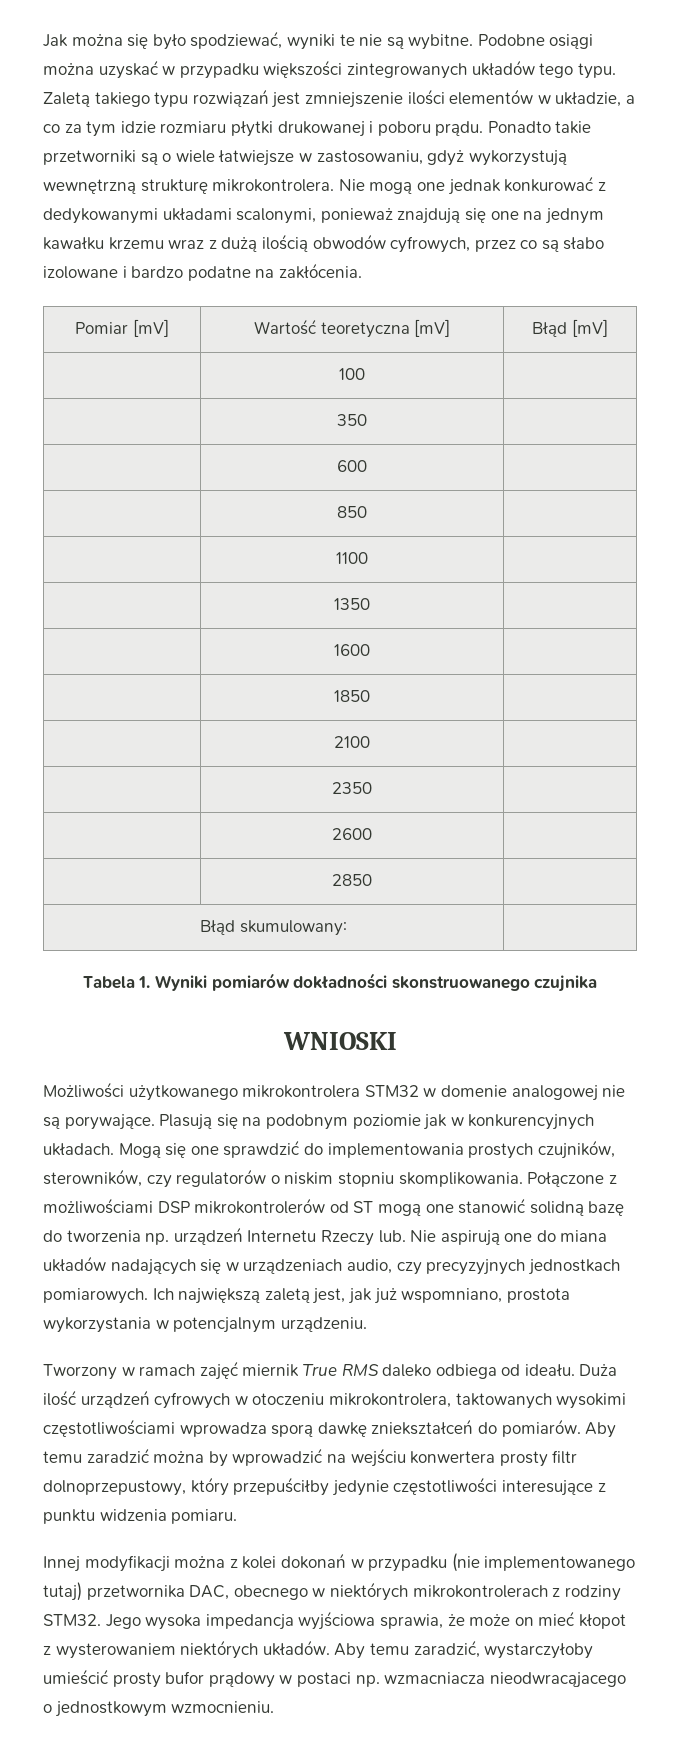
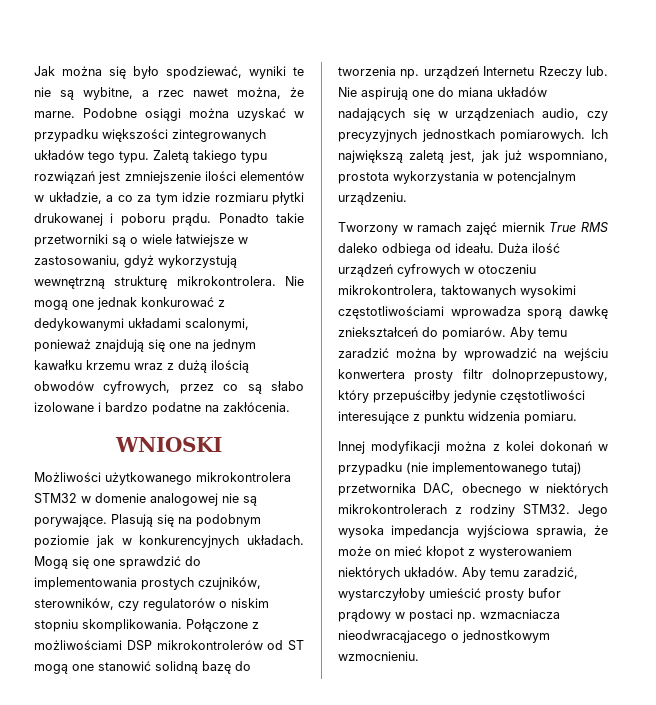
- Jak można się było spodziewać, wyniki te nie są wybitne.
+ Jak można się było spodziewać, wyniki te nie są wybitne, a rzec nawet można, że marne.
- Pomiar [mV] | Wartość teoretyczna [mV] | Błąd [mV]
- | 100 |
- | 350 |
- | 600 |
- | 850 |
- | 1100 |
- | 1350 |
- | 1600 |
- | 1850 |
- | 2100 |
- | 2350 |
- | 2600 |
- | 2850 |
- Błąd skumulowany: |
- Tabela 1. Wyniki pomiarów dokładności skonstruowanego czujnika

